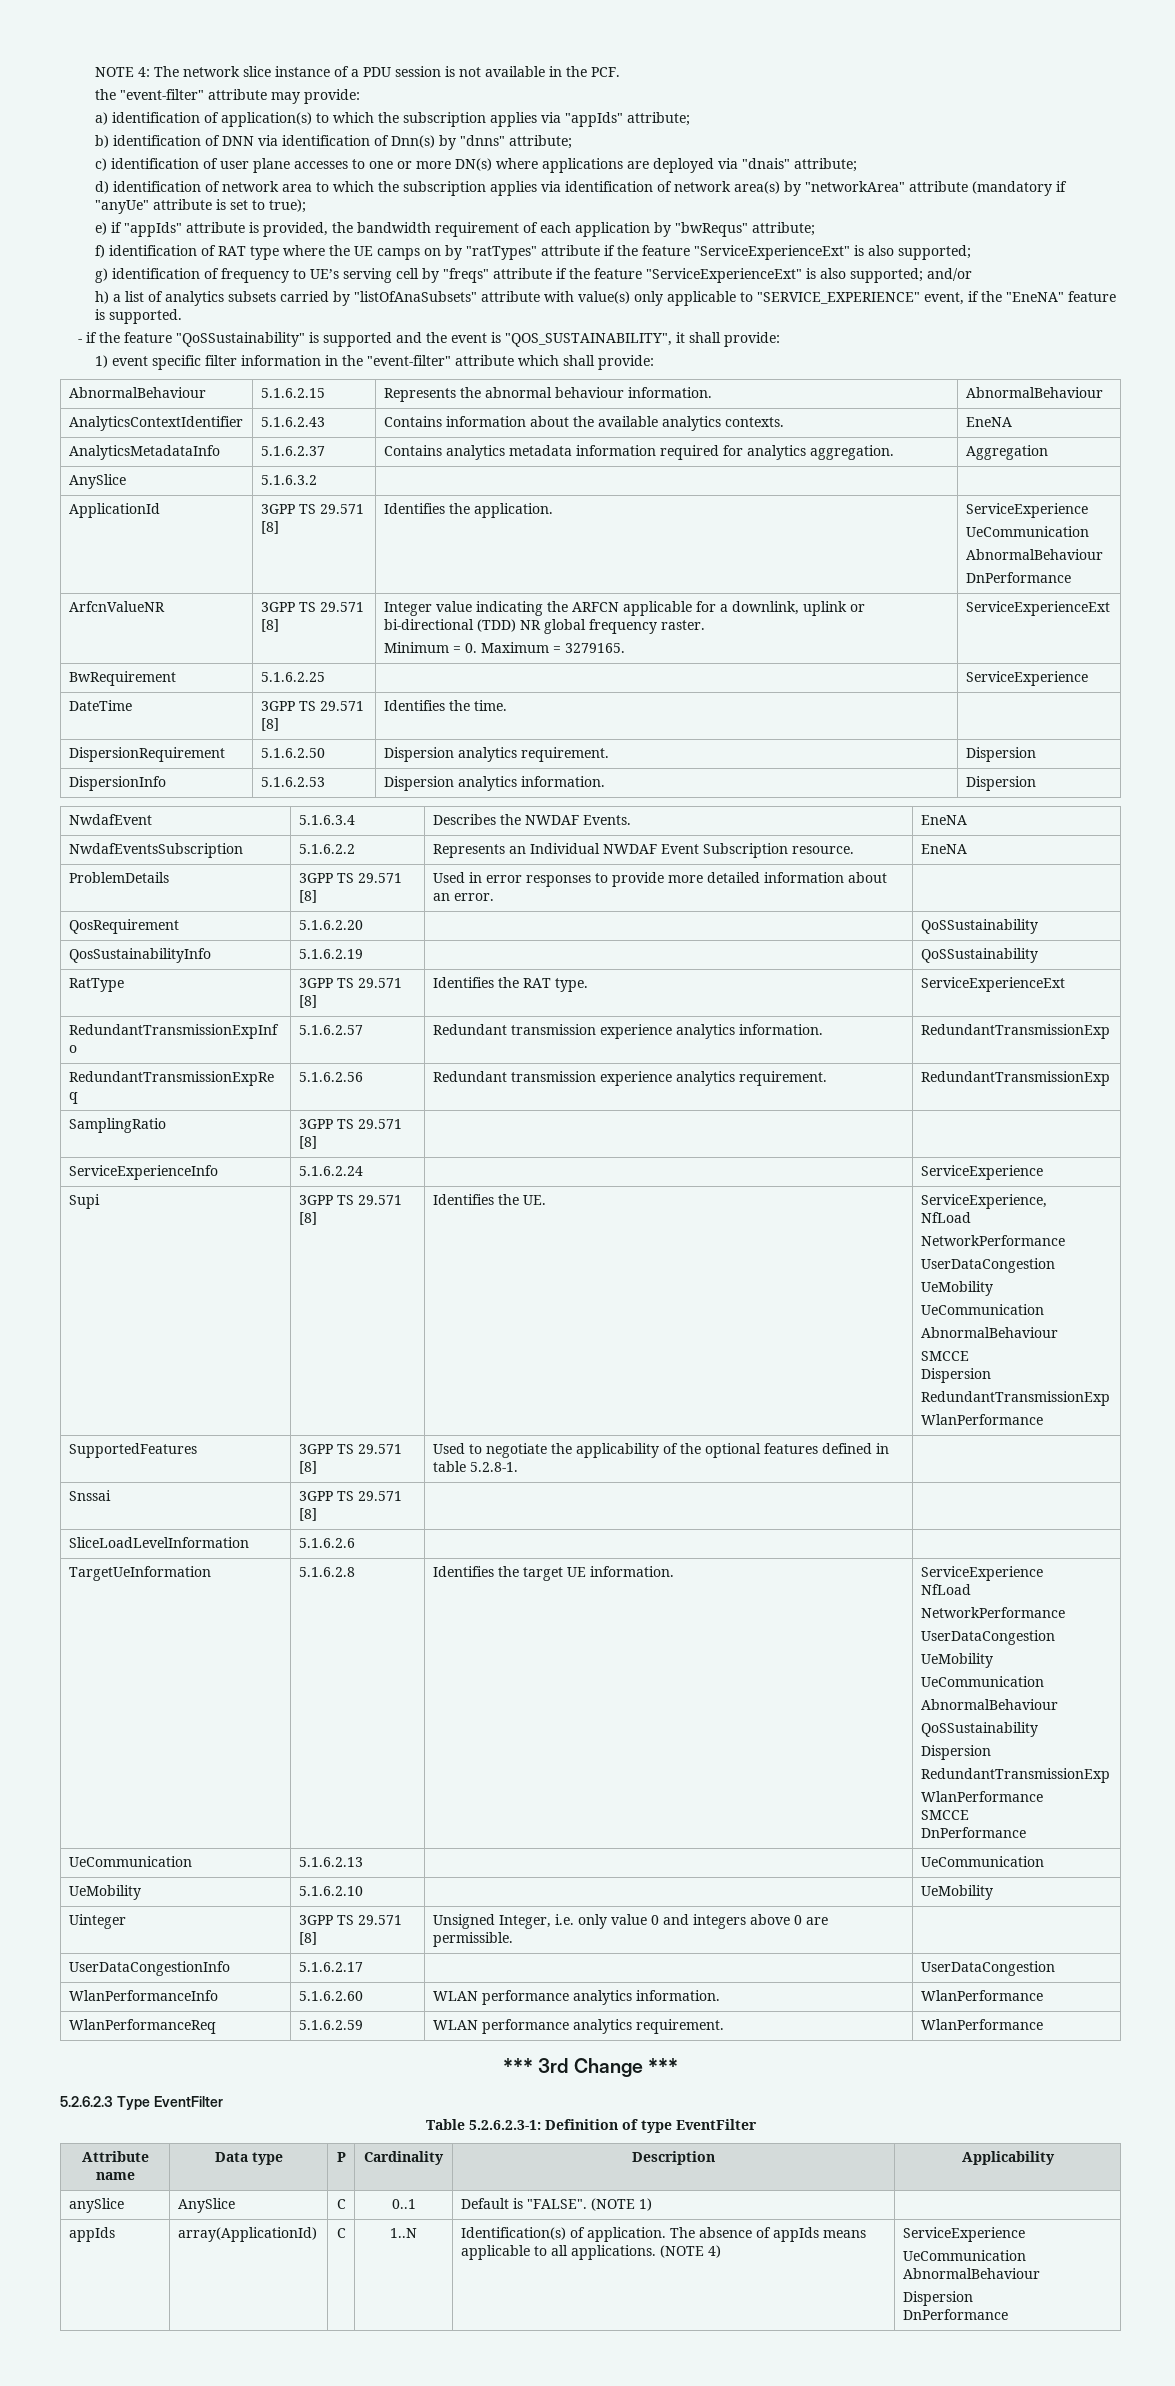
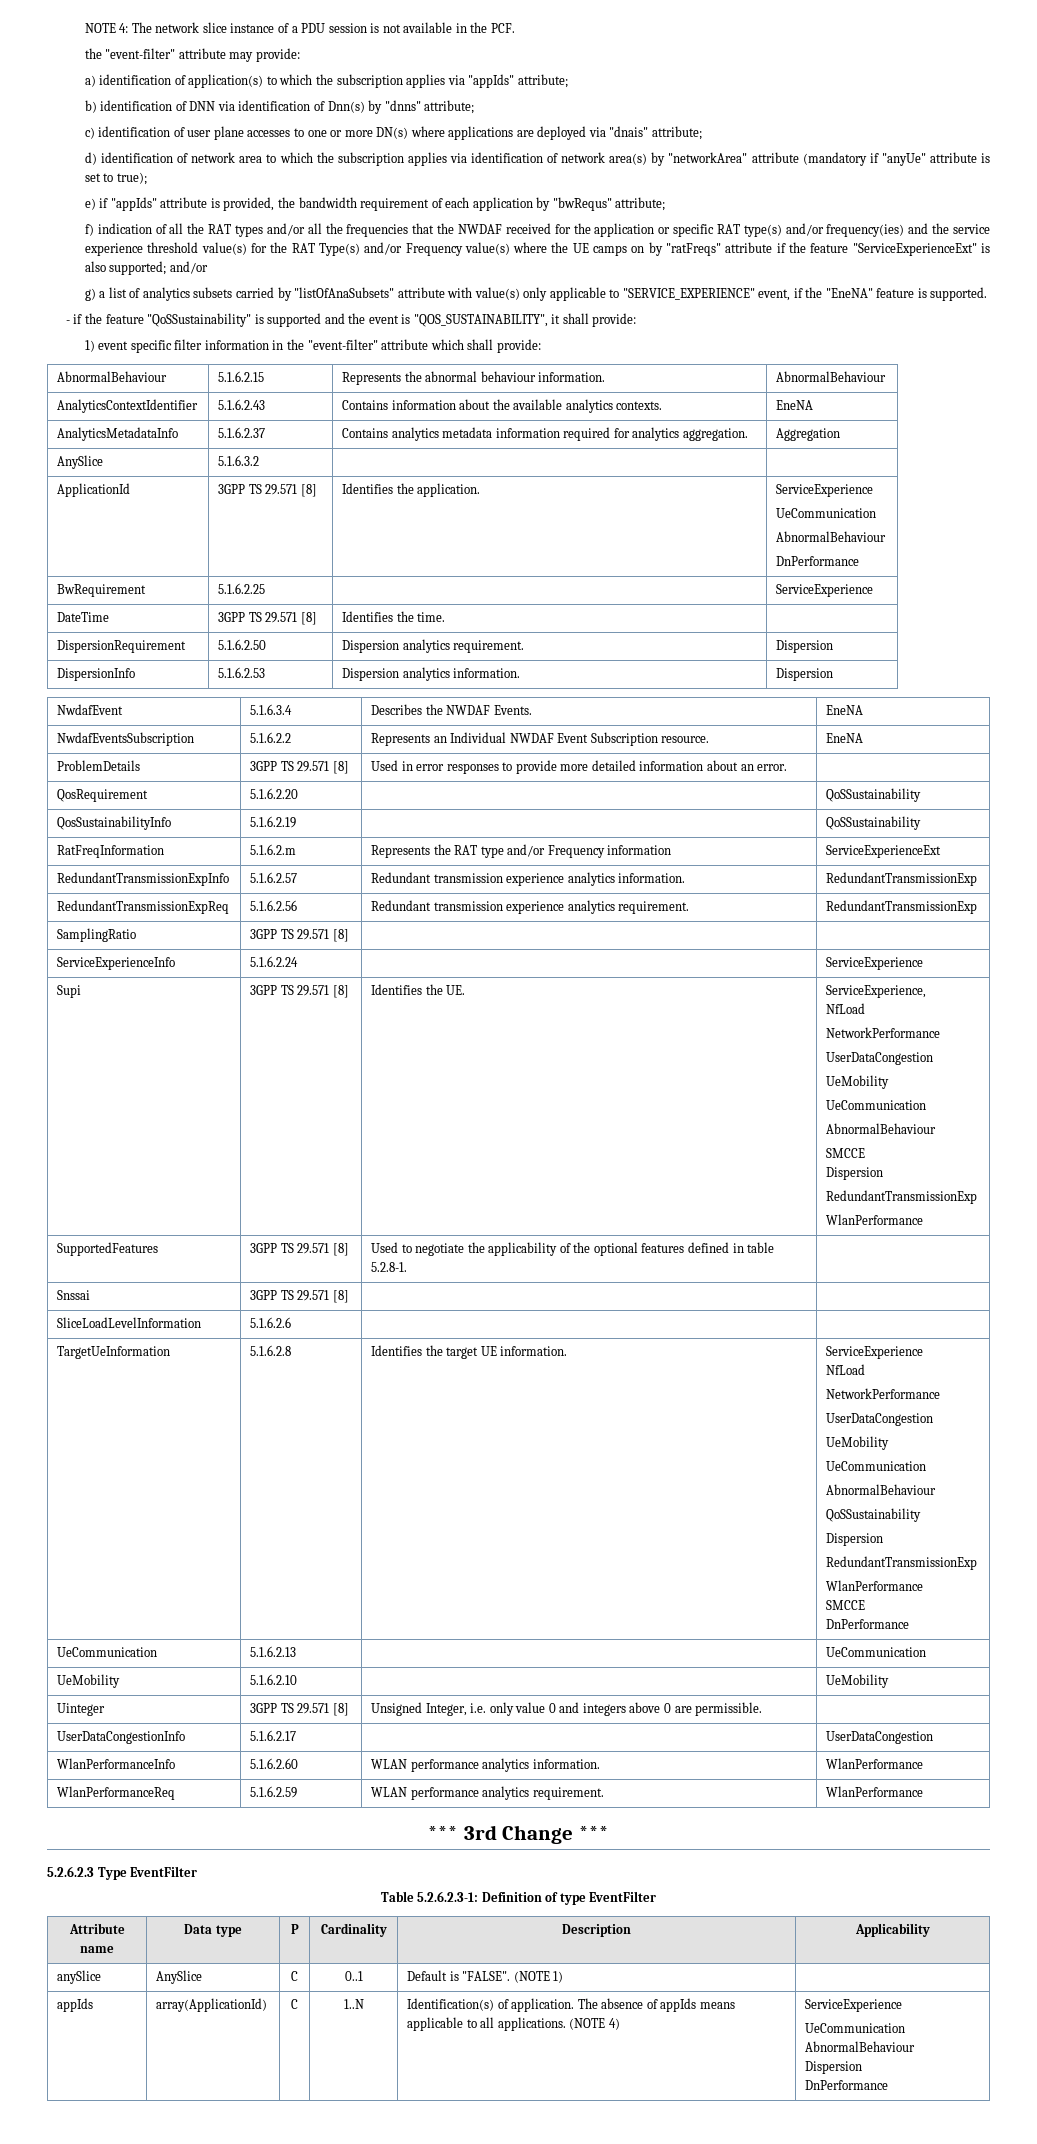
- f) identification of RAT type where the UE camps on by "ratTypes" attribute if the feature "ServiceExperienceExt" is also supported;
- g) identification of frequency to UE’s serving cell by "freqs" attribute if the feature "ServiceExperienceExt" is also supported; and/or
+ f) indication of all the RAT types and/or all the frequencies that the NWDAF received for the application or specific RAT type(s) and/or frequency(ies) and the service experience threshold value(s) for the RAT Type(s) and/or Frequency value(s) where the UE camps on by "ratFreqs" attribute if the feature "ServiceExperienceExt" is also supported; and/or
- h) a list of analytics subsets carried by "listOfAnaSubsets" attribute with value(s) only applicable to "SERVICE_EXPERIENCE" event, if the "EneNA" feature is supported.
+ g) a list of analytics subsets carried by "listOfAnaSubsets" attribute with value(s) only applicable to "SERVICE_EXPERIENCE" event, if the "EneNA" feature is supported.
- ArfcnValueNR | 3GPP TS 29.571 [8] | Integer value indicating the ARFCN applicable for a downlink, uplink or bi-directional (TDD) NR global frequency raster.
- Minimum = 0. Maximum = 3279165. | ServiceExperienceExt
- RatType | 3GPP TS 29.571 [8] | Identifies the RAT type. | ServiceExperienceExt
+ RatFreqInformation | 5.1.6.2.m | Represents the RAT type and/or Frequency information | ServiceExperienceExt

